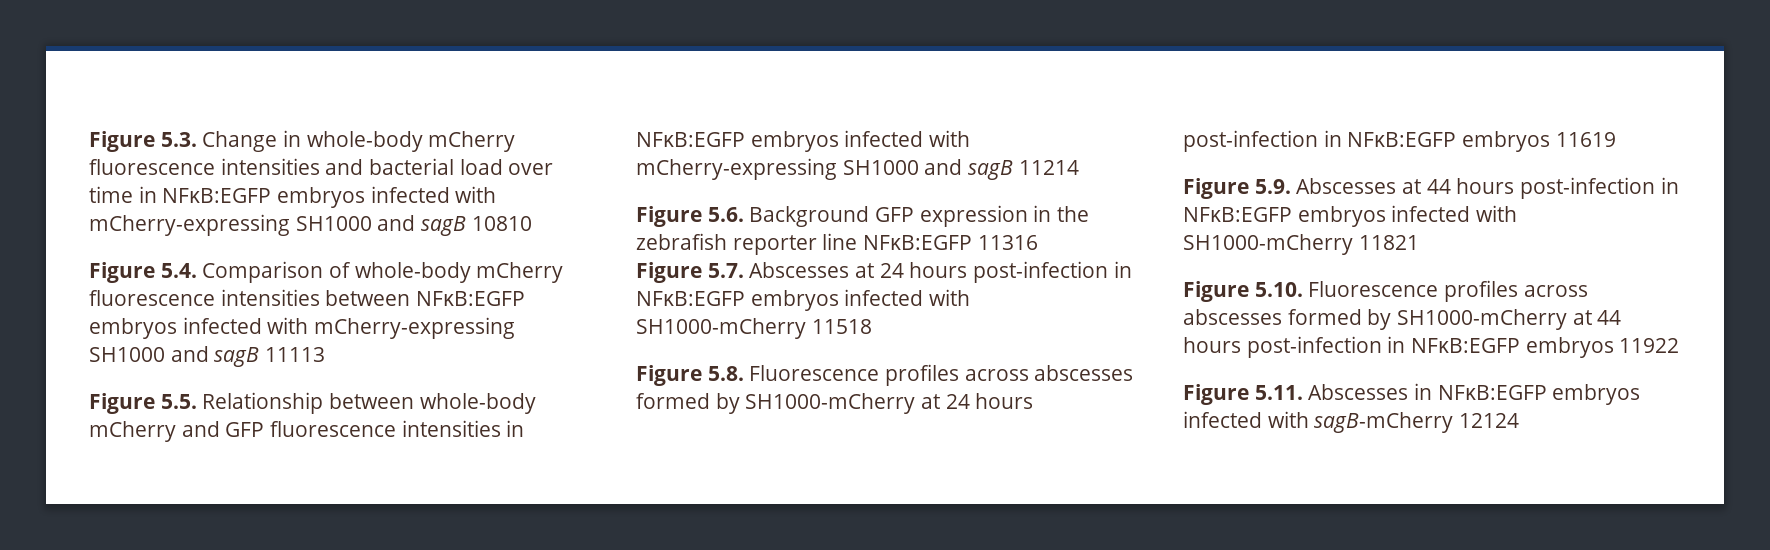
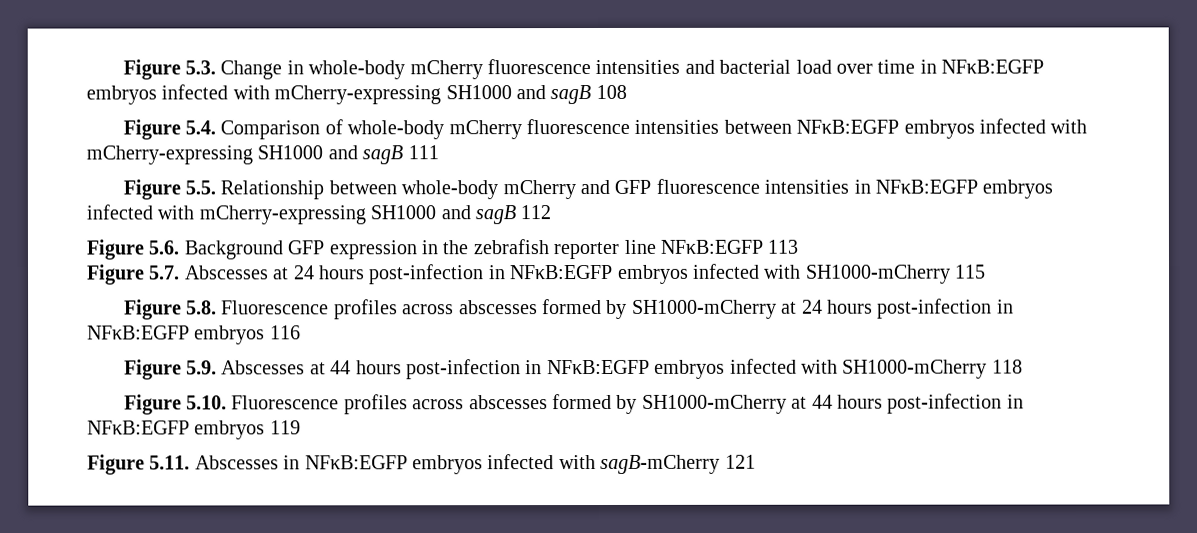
- Figure 5.3. Change in whole-body mCherry fluorescence intensities and bacterial load over time in NFκB:EGFP embryos infected with mCherry-expressing SH1000 and sagB 10810
+ Figure 5.3. Change in whole-body mCherry fluorescence intensities and bacterial load over time in NFκB:EGFP embryos infected with mCherry-expressing SH1000 and sagB 108
- Figure 5.4. Comparison of whole-body mCherry fluorescence intensities between NFκB:EGFP embryos infected with mCherry-expressing SH1000 and sagB 11113
+ Figure 5.4. Comparison of whole-body mCherry fluorescence intensities between NFκB:EGFP embryos infected with mCherry-expressing SH1000 and sagB 111
- Figure 5.5. Relationship between whole-body mCherry and GFP fluorescence intensities in NFκB:EGFP embryos infected with mCherry-expressing SH1000 and sagB 11214
+ Figure 5.5. Relationship between whole-body mCherry and GFP fluorescence intensities in NFκB:EGFP embryos infected with mCherry-expressing SH1000 and sagB 112
- Figure 5.6. Background GFP expression in the zebrafish reporter line NFκB:EGFP 11316
+ Figure 5.6. Background GFP expression in the zebrafish reporter line NFκB:EGFP 113
- Figure 5.7. Abscesses at 24 hours post-infection in NFκB:EGFP embryos infected with SH1000-mCherry 11518
+ Figure 5.7. Abscesses at 24 hours post-infection in NFκB:EGFP embryos infected with SH1000-mCherry 115
- Figure 5.8. Fluorescence profiles across abscesses formed by SH1000-mCherry at 24 hours post-infection in NFκB:EGFP embryos 11619
+ Figure 5.8. Fluorescence profiles across abscesses formed by SH1000-mCherry at 24 hours post-infection in NFκB:EGFP embryos 116
- Figure 5.9. Abscesses at 44 hours post-infection in NFκB:EGFP embryos infected with SH1000-mCherry 11821
+ Figure 5.9. Abscesses at 44 hours post-infection in NFκB:EGFP embryos infected with SH1000-mCherry 118
- Figure 5.10. Fluorescence profiles across abscesses formed by SH1000-mCherry at 44 hours post-infection in NFκB:EGFP embryos 11922
+ Figure 5.10. Fluorescence profiles across abscesses formed by SH1000-mCherry at 44 hours post-infection in NFκB:EGFP embryos 119
- Figure 5.11. Abscesses in NFκB:EGFP embryos infected with sagB-mCherry 12124
+ Figure 5.11. Abscesses in NFκB:EGFP embryos infected with sagB-mCherry 121

